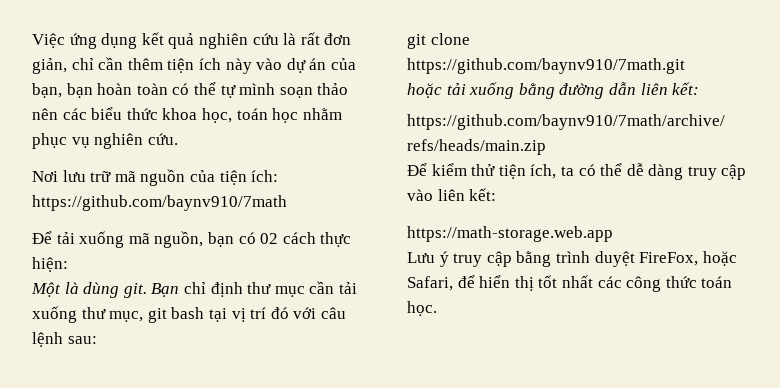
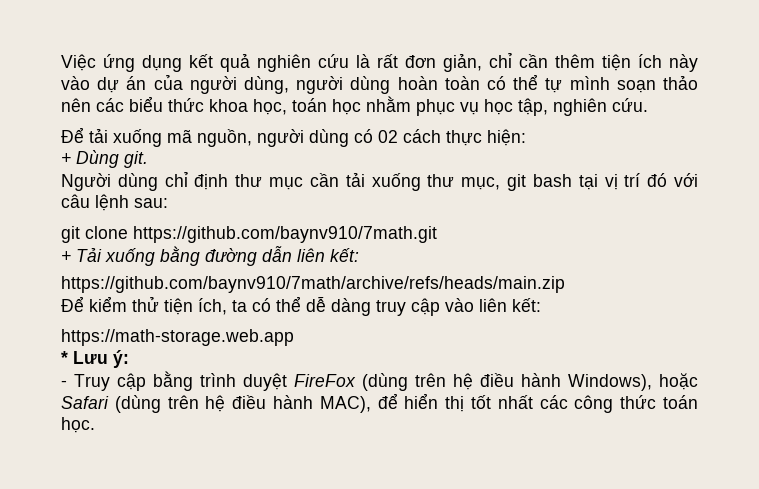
- Việc ứng dụng kết quả nghiên cứu là rất đơn giản, chỉ cần thêm tiện ích này vào dự án của bạn, bạn hoàn toàn có thể tự mình soạn thảo nên các biểu thức khoa học, toán học nhằm phục vụ nghiên cứu.
+ Việc ứng dụng kết quả nghiên cứu là rất đơn giản, chỉ cần thêm tiện ích này vào dự án của người dùng, người dùng hoàn toàn có thể tự mình soạn thảo nên các biểu thức khoa học, toán học nhằm phục vụ học tập, nghiên cứu.
- Nơi lưu trữ mã nguồn của tiện ích: https://github.com/baynv910/7math
- Để tải xuống mã nguồn, bạn có 02 cách thực hiện:
+ Để tải xuống mã nguồn, người dùng có 02 cách thực hiện:
- Một là dùng git. Bạn chỉ định thư mục cần tải xuống thư mục, git bash tại vị trí đó với câu lệnh sau:
+ + Dùng git.
+ Người dùng chỉ định thư mục cần tải xuống thư mục, git bash tại vị trí đó với câu lệnh sau:
- hoặc tải xuống bằng đường dẫn liên kết:
+ + Tải xuống bằng đường dẫn liên kết:
- Lưu ý truy cập bằng trình duyệt FireFox, hoặc Safari, để hiển thị tốt nhất các công thức toán học.
+ * Lưu ý:
+ - Truy cập bằng trình duyệt FireFox (dùng trên hệ điều hành Windows), hoặc Safari (dùng trên hệ điều hành MAC), để hiển thị tốt nhất các công thức toán học.

